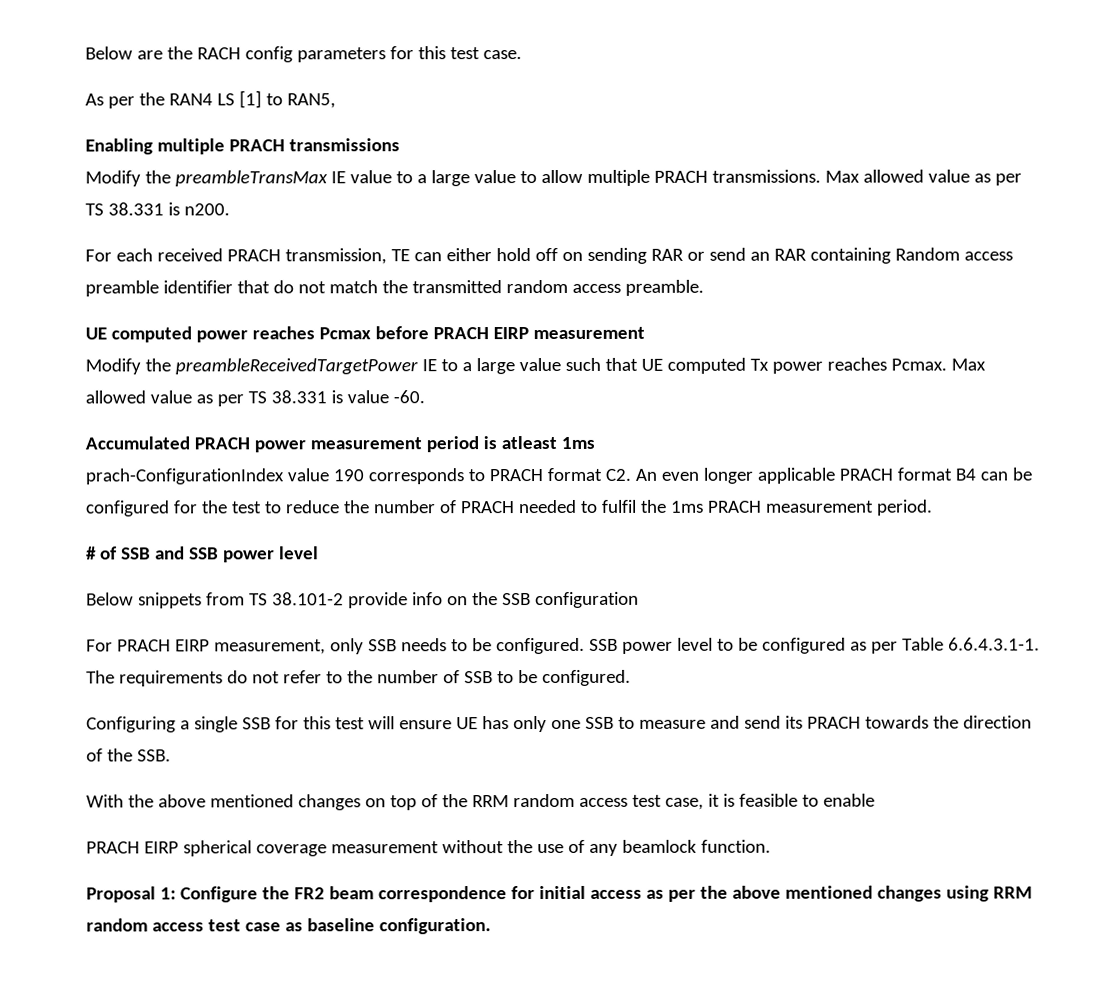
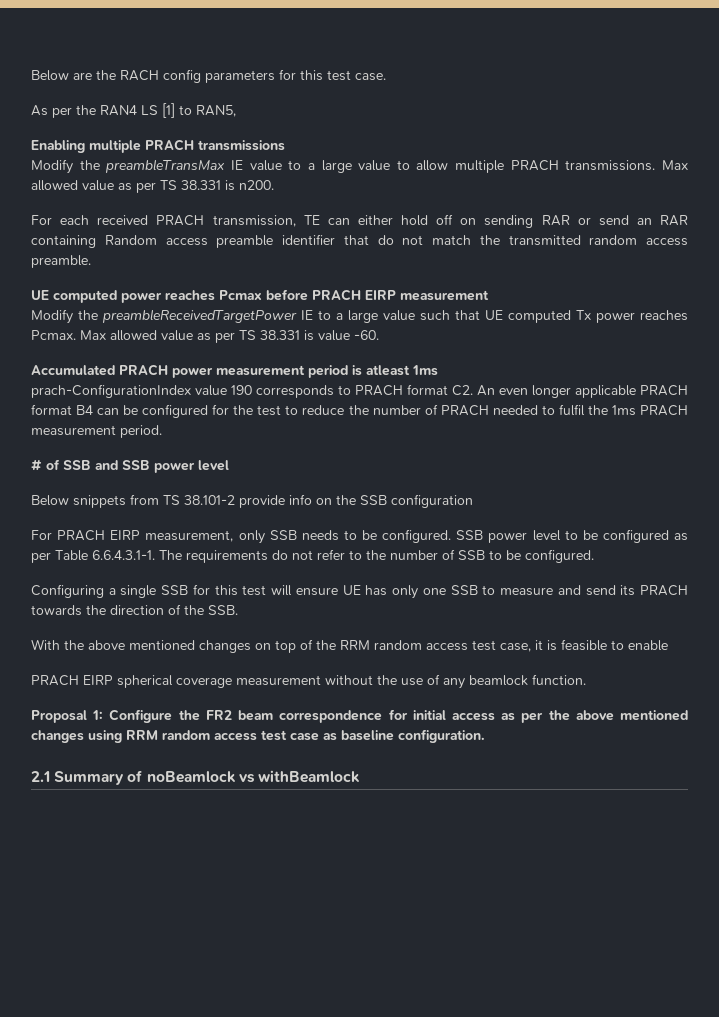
+ 2.1 Summary of noBeamlock vs withBeamlock

